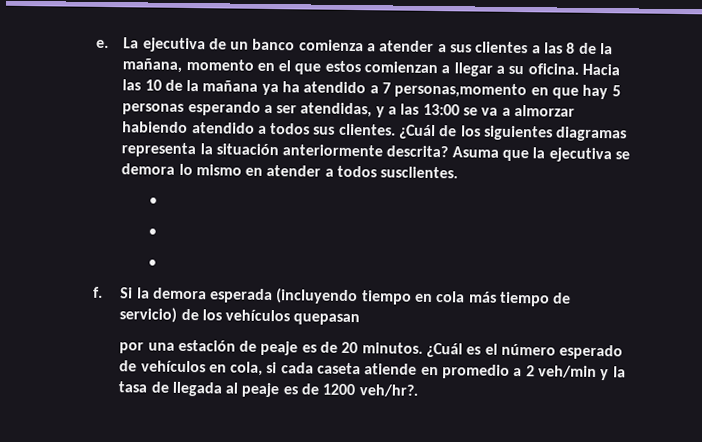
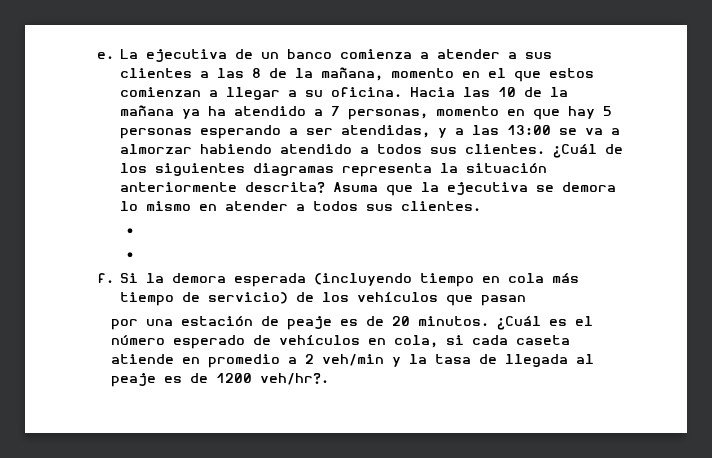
- Hacia las 10 de la mañana ya ha atendido a 7 personas,momento en que hay 5 personas esperando a ser atendidas, y a las 13:00 se va a almorzar habiendo atendido a todos sus clientes.
+ Hacia las 10 de la mañana ya ha atendido a 7 personas, momento en que hay 5 personas esperando a ser atendidas, y a las 13:00 se va a almorzar habiendo atendido a todos sus clientes.
- Asuma que la ejecutiva se demora lo mismo en atender a todos susclientes.
- •
+ Asuma que la ejecutiva se demora lo mismo en atender a todos sus clientes.
- Si la demora esperada (incluyendo tiempo en cola más tiempo de servicio) de los vehículos quepasan
+ Si la demora esperada (incluyendo tiempo en cola más tiempo de servicio) de los vehículos que pasan

